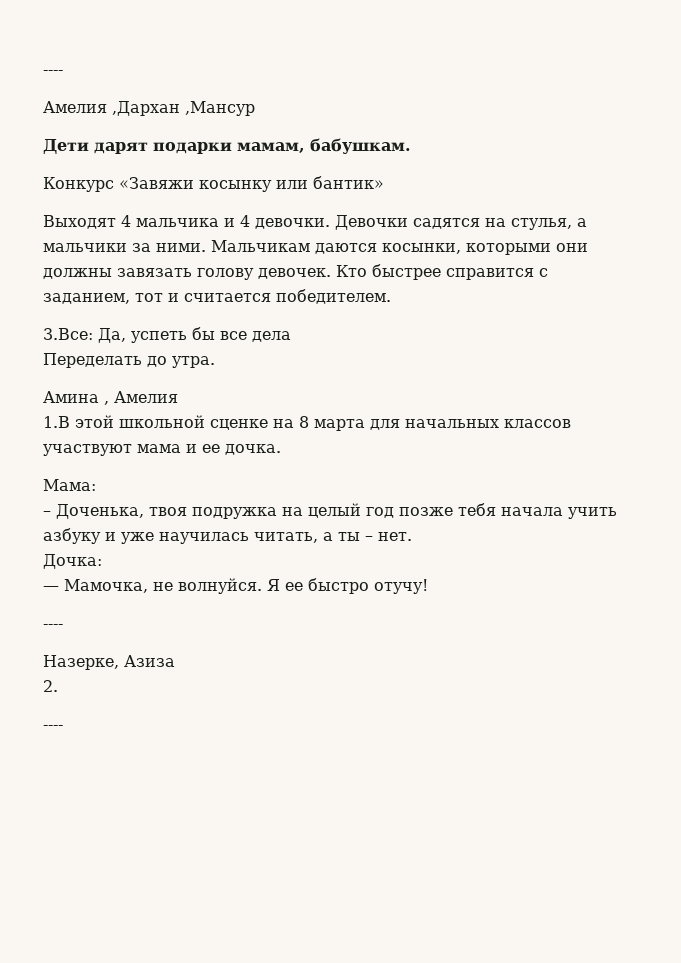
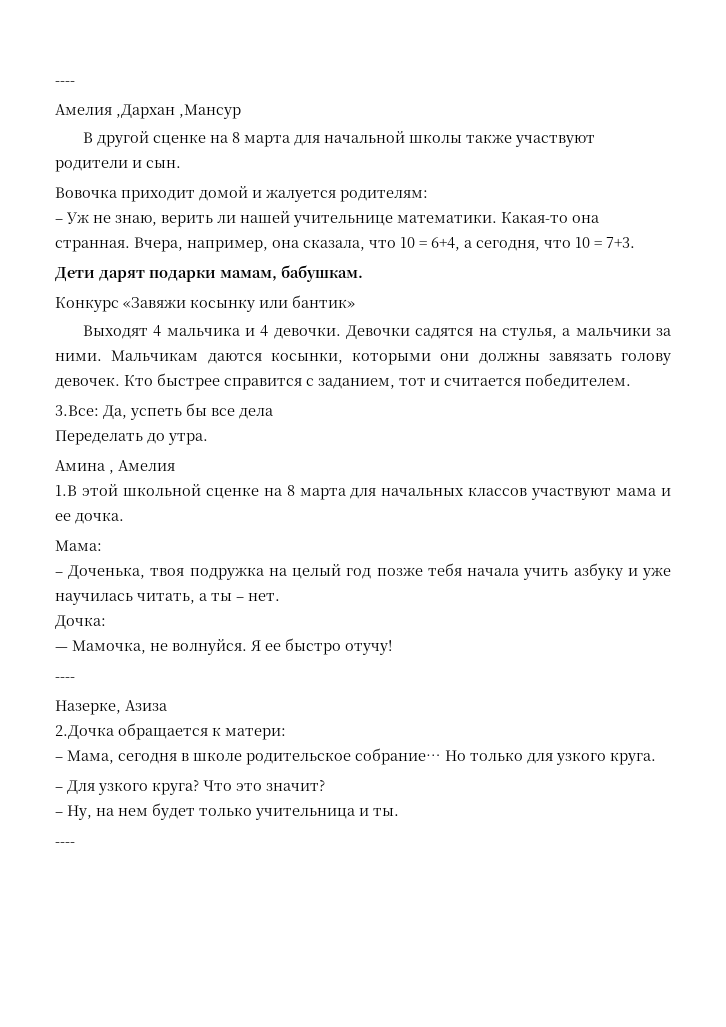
+ В другой сценке на 8 марта для начальной школы также участвуют родители и сын.
+ Вовочка приходит домой и жалуется родителям:
+ – Уж не знаю, верить ли нашей учительнице математики. Какая-то она странная. Вчера, например, она сказала, что 10 = 6+4, а сегодня, что 10 = 7+3.
- 2.
+ 2.Дочка обращается к матери:
+ – Мама, сегодня в школе родительское собрание… Но только для узкого круга.
+ – Для узкого круга? Что это значит?
+ – Ну, на нем будет только учительница и ты.

